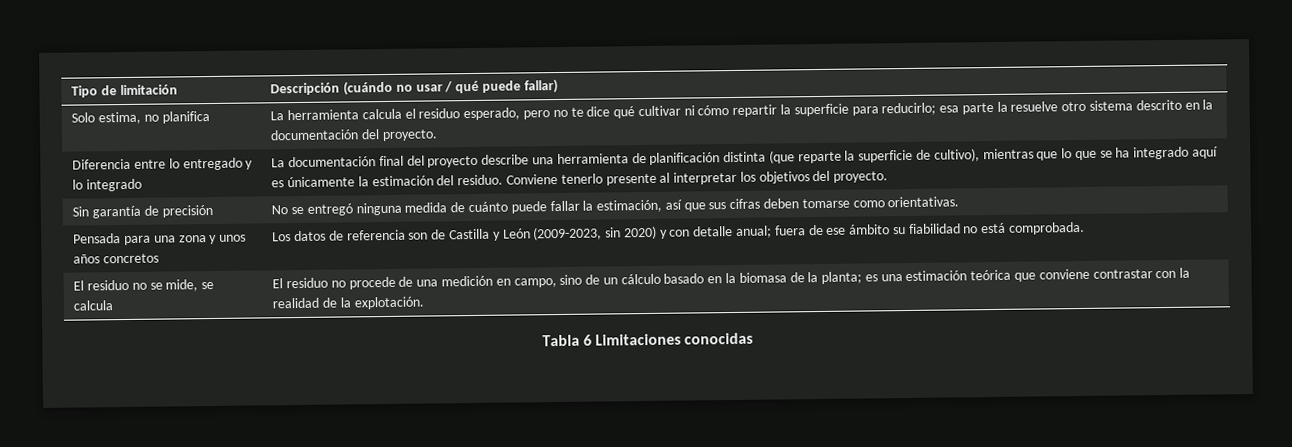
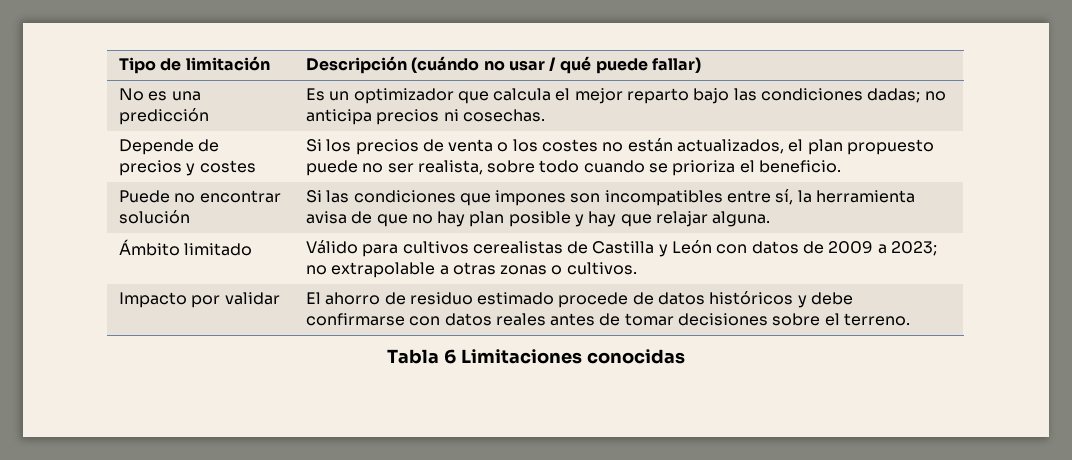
- Solo estima, no planifica | La herramienta calcula el residuo esperado, pero no te dice qué cultivar ni cómo repartir la superficie para reducirlo; esa parte la resuelve otro sistema descrito en la documentación del proyecto.
- Diferencia entre lo entregado y lo integrado | La documentación final del proyecto describe una herramienta de planificación distinta (que reparte la superficie de cultivo), mientras que lo que se ha integrado aquí es únicamente la estimación del residuo. Conviene tenerlo presente al interpretar los objetivos del proyecto.
- Sin garantía de precisión | No se entregó ninguna medida de cuánto puede fallar la estimación, así que sus cifras deben tomarse como orientativas.
- Pensada para una zona y unos años concretos | Los datos de referencia son de Castilla y León (2009-2023, sin 2020) y con detalle anual; fuera de ese ámbito su fiabilidad no está comprobada.
- El residuo no se mide, se calcula | El residuo no procede de una medición en campo, sino de un cálculo basado en la biomasa de la planta; es una estimación teórica que conviene contrastar con la realidad de la explotación.
+ No es una predicción | Es un optimizador que calcula el mejor reparto bajo las condiciones dadas; no anticipa precios ni cosechas.
+ Depende de precios y costes | Si los precios de venta o los costes no están actualizados, el plan propuesto puede no ser realista, sobre todo cuando se prioriza el beneficio.
+ Puede no encontrar solución | Si las condiciones que impones son incompatibles entre sí, la herramienta avisa de que no hay plan posible y hay que relajar alguna.
+ Ámbito limitado | Válido para cultivos cerealistas de Castilla y León con datos de 2009 a 2023; no extrapolable a otras zonas o cultivos.
+ Impacto por validar | El ahorro de residuo estimado procede de datos históricos y debe confirmarse con datos reales antes de tomar decisiones sobre el terreno.

